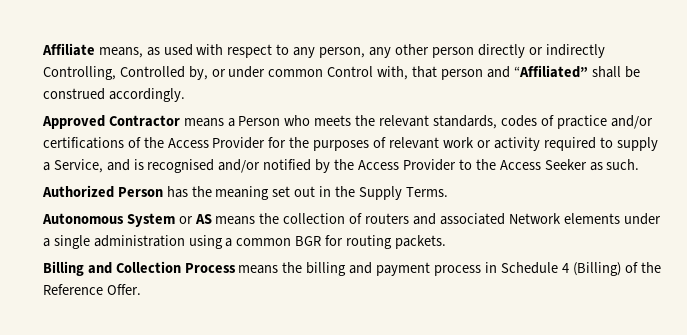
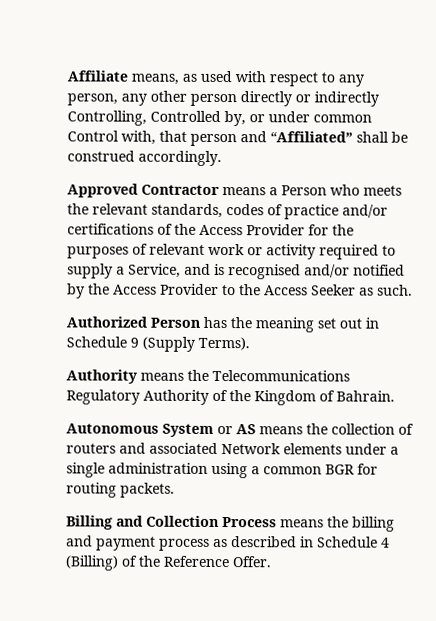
- Authorized Person has the meaning set out in the Supply Terms.
+ Authorized Person has the meaning set out in Schedule 9 (Supply Terms).
+ Authority means the Telecommunications Regulatory Authority of the Kingdom of Bahrain.
- Billing and Collection Process means the billing and payment process in Schedule 4 (Billing) of the Reference Offer.
+ Billing and Collection Process means the billing and payment process as described in Schedule 4 (Billing) of the Reference Offer.

